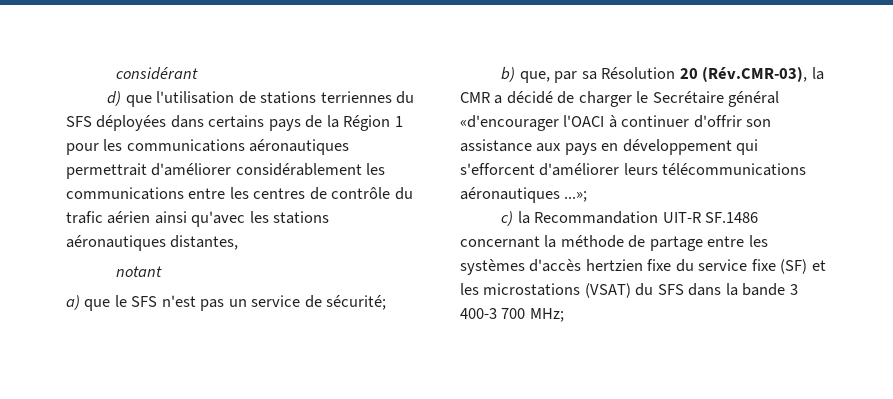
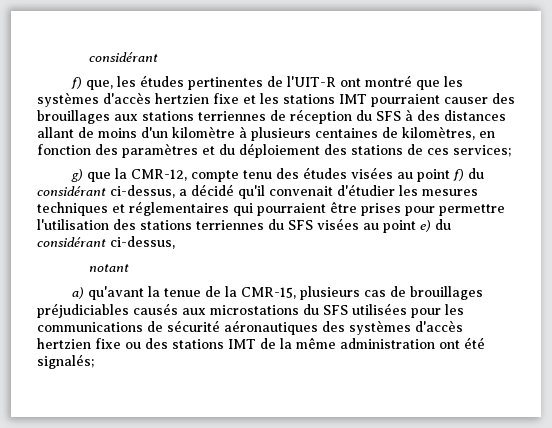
- d) que l'utilisation de stations terriennes du SFS déployées dans certains pays de la Région 1 pour les communications aéronautiques permettrait d'améliorer considérablement les communications entre les centres de contrôle du trafic aérien ainsi qu'avec les stations aéronautiques distantes,
+ f) que, les études pertinentes de l'UIT-R ont montré que les systèmes d'accès hertzien fixe et les stations IMT pourraient causer des brouillages aux stations terriennes de réception du SFS à des distances allant de moins d'un kilomètre à plusieurs centaines de kilomètres, en fonction des paramètres et du déploiement des stations de ces services;
+ g) que la CMR-12, compte tenu des études visées au point f) du considérant ci-dessus, a décidé qu'il convenait d'étudier les mesures techniques et réglementaires qui pourraient être prises pour permettre l'utilisation des stations terriennes du SFS visées au point e) du considérant ci-dessus,
  notant
- a) que le SFS n'est pas un service de sécurité;
- b) que, par sa Résolution 20 (Rév.CMR-03), la CMR a décidé de charger le Secrétaire général «d'encourager l'OACI à continuer d'offrir son assistance aux pays en développement qui s'efforcent d'améliorer leurs télécommunications aéronautiques ...»;
- c) la Recommandation UIT-R SF.1486 concernant la méthode de partage entre les systèmes d'accès hertzien fixe du service fixe (SF) et les microstations (VSAT) du SFS dans la bande 3 400-3 700 MHz;
+ a) qu'avant la tenue de la CMR-15, plusieurs cas de brouillages préjudiciables causés aux microstations du SFS utilisées pour les communications de sécurité aéronautiques des systèmes d'accès hertzien fixe ou des stations IMT de la même administration ont été signalés;

